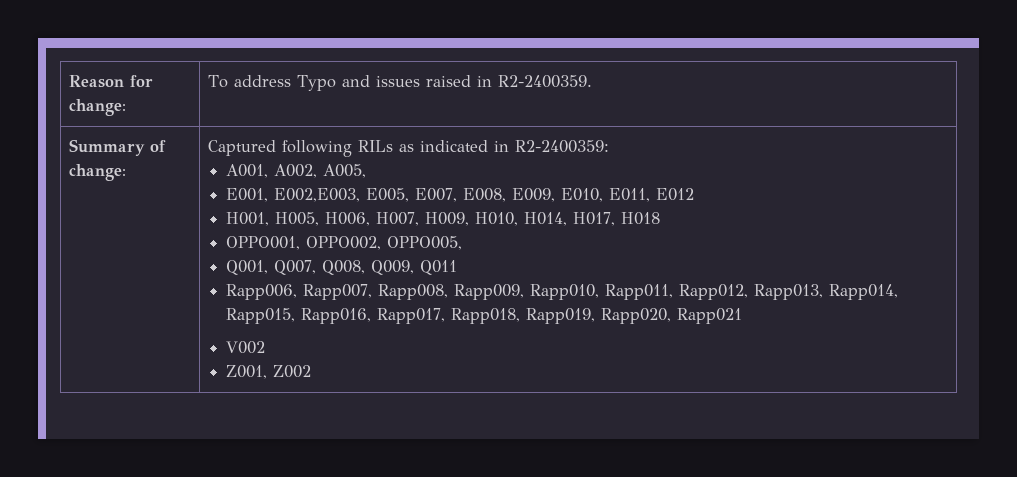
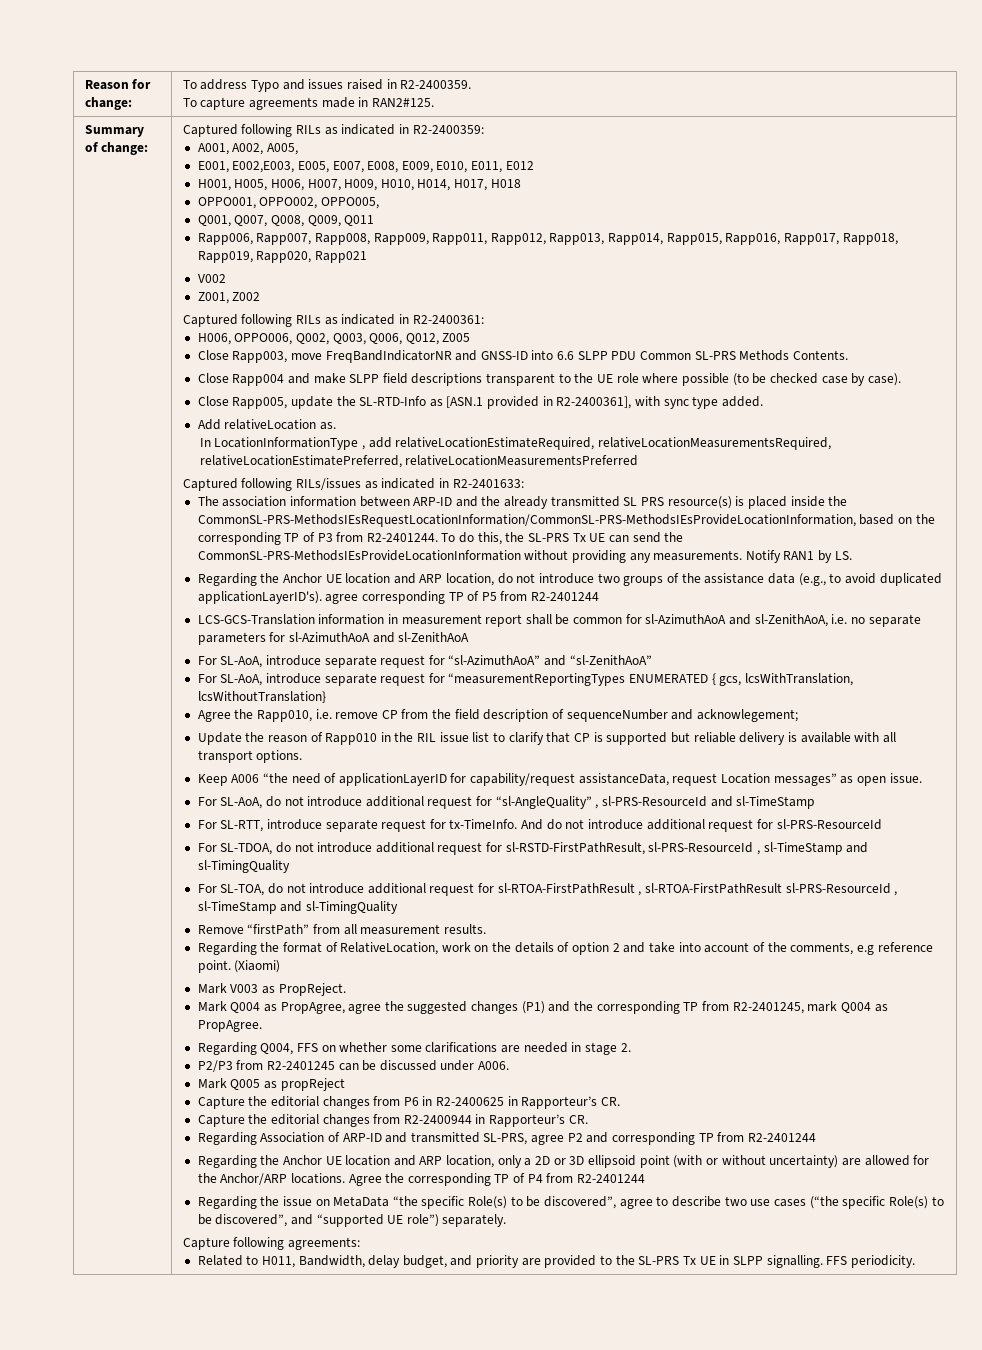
  Reason for change: | To address Typo and issues raised in R2-2400359.
+ To capture agreements made in RAN2#125.
- Rapp006, Rapp007, Rapp008, Rapp009, Rapp010, Rapp011, Rapp012, Rapp013, Rapp014, Rapp015, Rapp016, Rapp017, Rapp018, Rapp019, Rapp020, Rapp021
+ Rapp006, Rapp007, Rapp008, Rapp009, Rapp011, Rapp012, Rapp013, Rapp014, Rapp015, Rapp016, Rapp017, Rapp018, Rapp019, Rapp020, Rapp021
+ Captured following RILs as indicated in R2-2400361:
+ H006, OPPO006, Q002, Q003, Q006, Q012, Z005
+ Close Rapp003, move FreqBandIndicatorNR and GNSS-ID into 6.6 SLPP PDU Common SL-PRS Methods Contents.
+ Close Rapp004 and make SLPP field descriptions transparent to the UE role where possible (to be checked case by case).
+ Close Rapp005, update the SL-RTD-Info as [ASN.1 provided in R2-2400361], with sync type added.
+ Add relativeLocation as.
+ In LocationInformationType , add relativeLocationEstimateRequired, relativeLocationMeasurementsRequired, relativeLocationEstimatePreferred, relativeLocationMeasurementsPreferred
+ Captured following RILs/issues as indicated in R2-2401633:
+ The association information between ARP-ID and the already transmitted SL PRS resource(s) is placed inside the CommonSL-PRS-MethodsIEsRequestLocationInformation/CommonSL-PRS-MethodsIEsProvideLocationInformation, based on the corresponding TP of P3 from R2-2401244. To do this, the SL-PRS Tx UE can send the CommonSL-PRS-MethodsIEsProvideLocationInformation without providing any measurements. Notify RAN1 by LS.
+ Regarding the Anchor UE location and ARP location, do not introduce two groups of the assistance data (e.g., to avoid duplicated applicationLayerID's). agree corresponding TP of P5 from R2-2401244
+ LCS-GCS-Translation information in measurement report shall be common for sl-AzimuthAoA and sl-ZenithAoA, i.e. no separate parameters for sl-AzimuthAoA and sl-ZenithAoA
+ For SL-AoA, introduce separate request for “sl-AzimuthAoA” and “sl-ZenithAoA”
+ For SL-AoA, introduce separate request for “measurementReportingTypes ENUMERATED { gcs, lcsWithTranslation, lcsWithoutTranslation}
+ Agree the Rapp010, i.e. remove CP from the field description of sequenceNumber and acknowlegement;
+ Update the reason of Rapp010 in the RIL issue list to clarify that CP is supported but reliable delivery is available with all transport options.
+ Keep A006 “the need of applicationLayerID for capability/request assistanceData, request Location messages” as open issue.
+ For SL-AoA, do not introduce additional request for “sl-AngleQuality” , sl-PRS-ResourceId and sl-TimeStamp
+ For SL-RTT, introduce separate request for tx-TimeInfo. And do not introduce additional request for sl-PRS-ResourceId
+ For SL-TDOA, do not introduce additional request for sl-RSTD-FirstPathResult, sl-PRS-ResourceId , sl-TimeStamp and sl-TimingQuality
+ For SL-TOA, do not introduce additional request for sl-RTOA-FirstPathResult , sl-RTOA-FirstPathResult sl-PRS-ResourceId , sl-TimeStamp and sl-TimingQuality
+ Remove “firstPath” from all measurement results.
+ Regarding the format of RelativeLocation, work on the details of option 2 and take into account of the comments, e.g reference point. (Xiaomi)
+ Mark V003 as PropReject.
+ Mark Q004 as PropAgree, agree the suggested changes (P1) and the corresponding TP from R2-2401245, mark Q004 as PropAgree.
+ Regarding Q004, FFS on whether some clarifications are needed in stage 2.
+ P2/P3 from R2-2401245 can be discussed under A006.
+ Mark Q005 as propReject
+ Capture the editorial changes from P6 in R2-2400625 in Rapporteur’s CR.
+ Capture the editorial changes from R2-2400944 in Rapporteur’s CR.
+ Regarding Association of ARP-ID and transmitted SL-PRS, agree P2 and corresponding TP from R2-2401244
+ Regarding the Anchor UE location and ARP location, only a 2D or 3D ellipsoid point (with or without uncertainty) are allowed for the Anchor/ARP locations. Agree the corresponding TP of P4 from R2-2401244
+ Regarding the issue on MetaData “the specific Role(s) to be discovered”, agree to describe two use cases (“the specific Role(s) to be discovered”, and “supported UE role”) separately.
+ Capture following agreements:
+ Related to H011, Bandwidth, delay budget, and priority are provided to the SL-PRS Tx UE in SLPP signalling. FFS periodicity.

